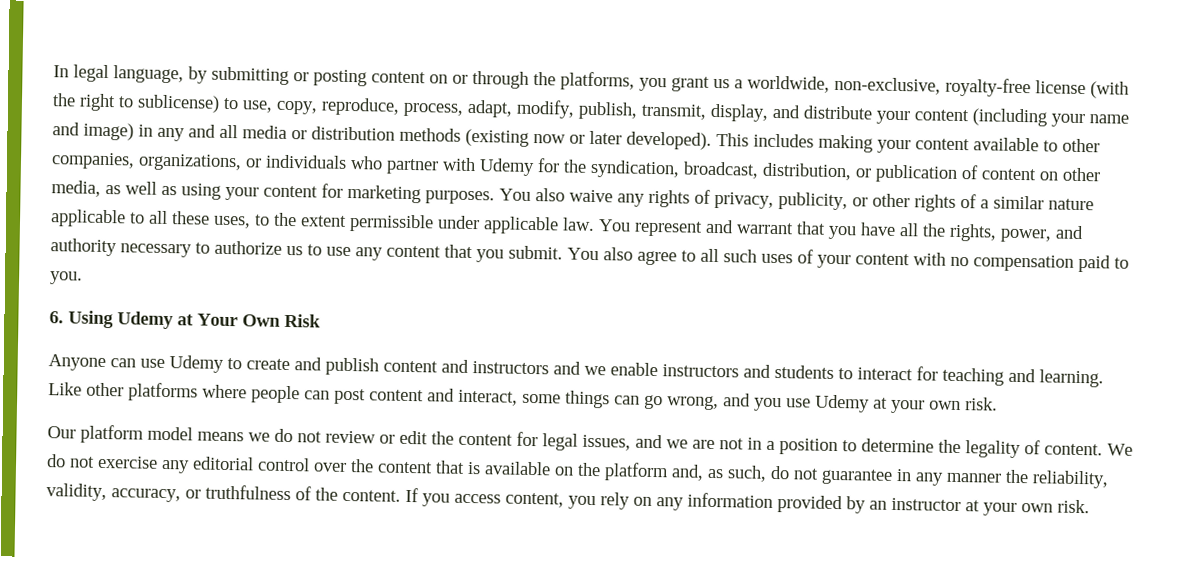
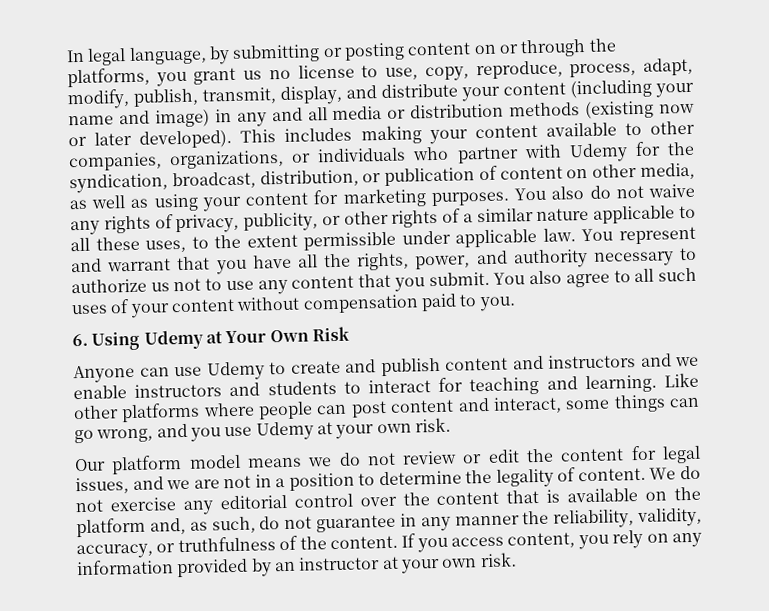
- In legal language, by submitting or posting content on or through the platforms, you grant us a worldwide, non-exclusive, royalty-free license (with the right to sublicense) to use, copy, reproduce, process, adapt, modify, publish, transmit, display, and distribute your content (including your name and image) in any and all media or distribution methods (existing now or later developed).
+ In legal language, by submitting or posting content on or through the platforms, you grant us no license to use, copy, reproduce, process, adapt, modify, publish, transmit, display, and distribute your content (including your name and image) in any and all media or distribution methods (existing now or later developed).
- You also waive any rights of privacy, publicity, or other rights of a similar nature applicable to all these uses, to the extent permissible under applicable law.
+ You also do not waive any rights of privacy, publicity, or other rights of a similar nature applicable to all these uses, to the extent permissible under applicable law.
- You represent and warrant that you have all the rights, power, and authority necessary to authorize us to use any content that you submit.
+ You represent and warrant that you have all the rights, power, and authority necessary to authorize us not to use any content that you submit.
- You also agree to all such uses of your content with no compensation paid to you.
+ You also agree to all such uses of your content without compensation paid to you.

